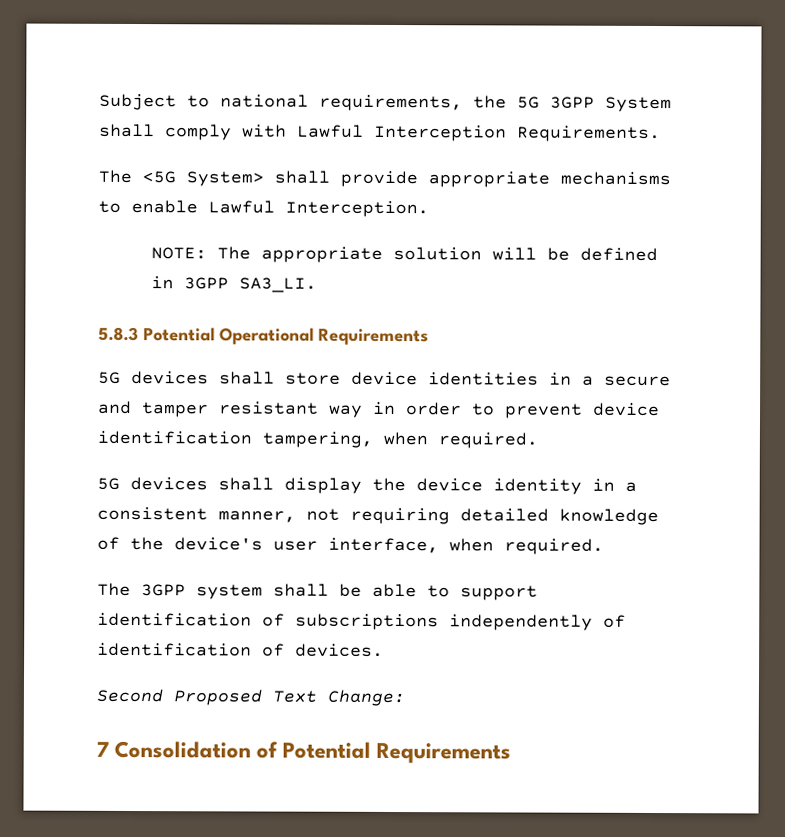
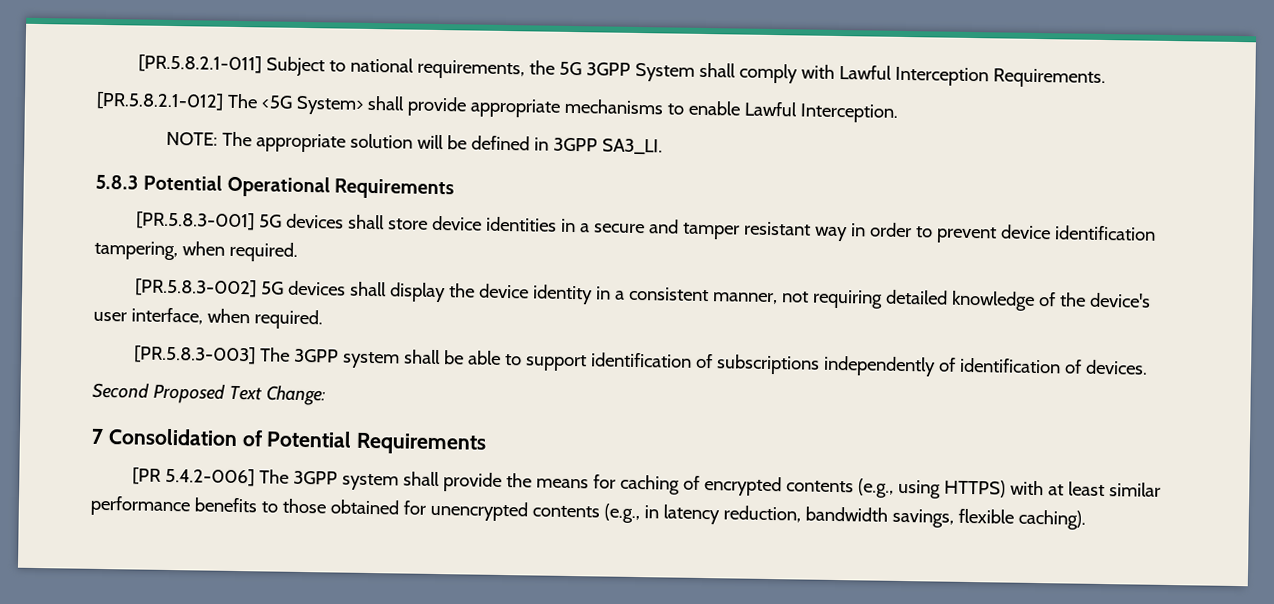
- Subject to national requirements, the 5G 3GPP System shall comply with Lawful Interception Requirements.
+ [PR.5.8.2.1-011] Subject to national requirements, the 5G 3GPP System shall comply with Lawful Interception Requirements.
- The <5G System> shall provide appropriate mechanisms to enable Lawful Interception.
+ [PR.5.8.2.1-012] The <5G System> shall provide appropriate mechanisms to enable Lawful Interception.
- 5G devices shall store device identities in a secure and tamper resistant way in order to prevent device identification tampering, when required.
+ [PR.5.8.3-001] 5G devices shall store device identities in a secure and tamper resistant way in order to prevent device identification tampering, when required.
- 5G devices shall display the device identity in a consistent manner, not requiring detailed knowledge of the device's user interface, when required.
+ [PR.5.8.3-002] 5G devices shall display the device identity in a consistent manner, not requiring detailed knowledge of the device's user interface, when required.
- The 3GPP system shall be able to support identification of subscriptions independently of identification of devices.
+ [PR.5.8.3-003] The 3GPP system shall be able to support identification of subscriptions independently of identification of devices.
+ [PR 5.4.2-006] The 3GPP system shall provide the means for caching of encrypted contents (e.g., using HTTPS) with at least similar performance benefits to those obtained for unencrypted contents (e.g., in latency reduction, bandwidth savings, flexible caching).

